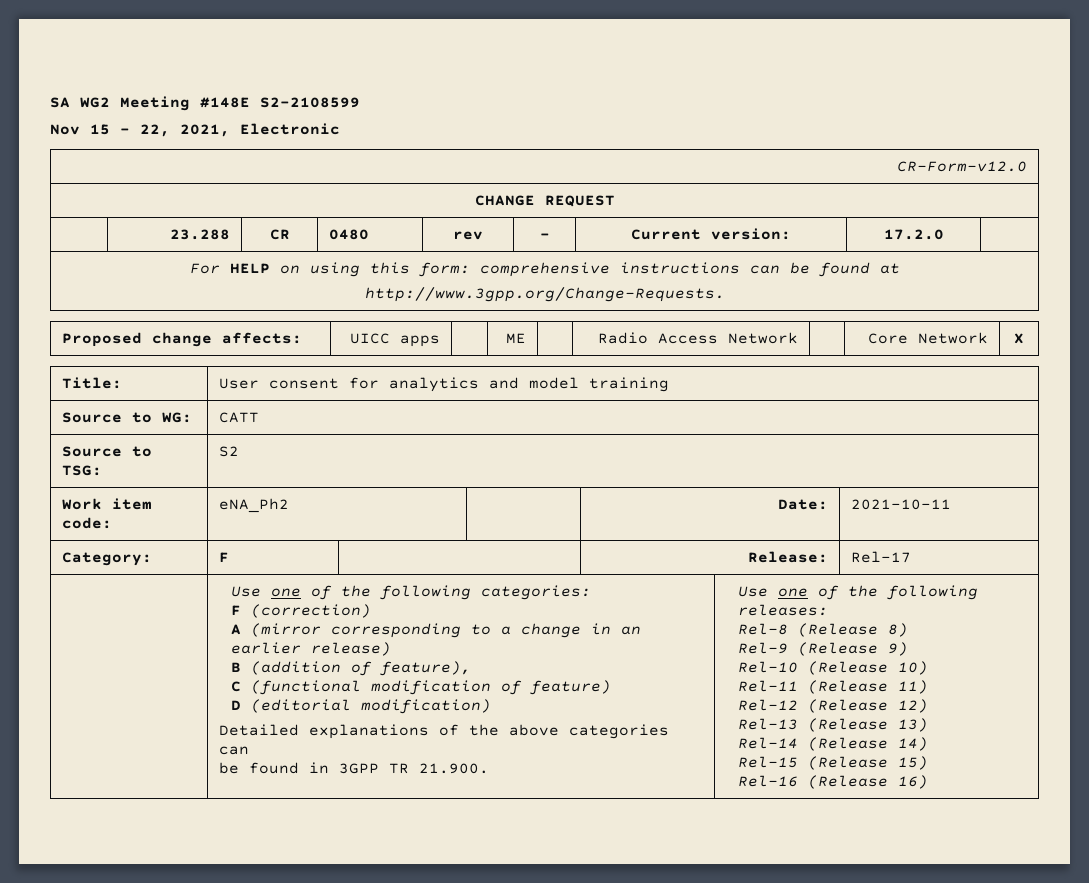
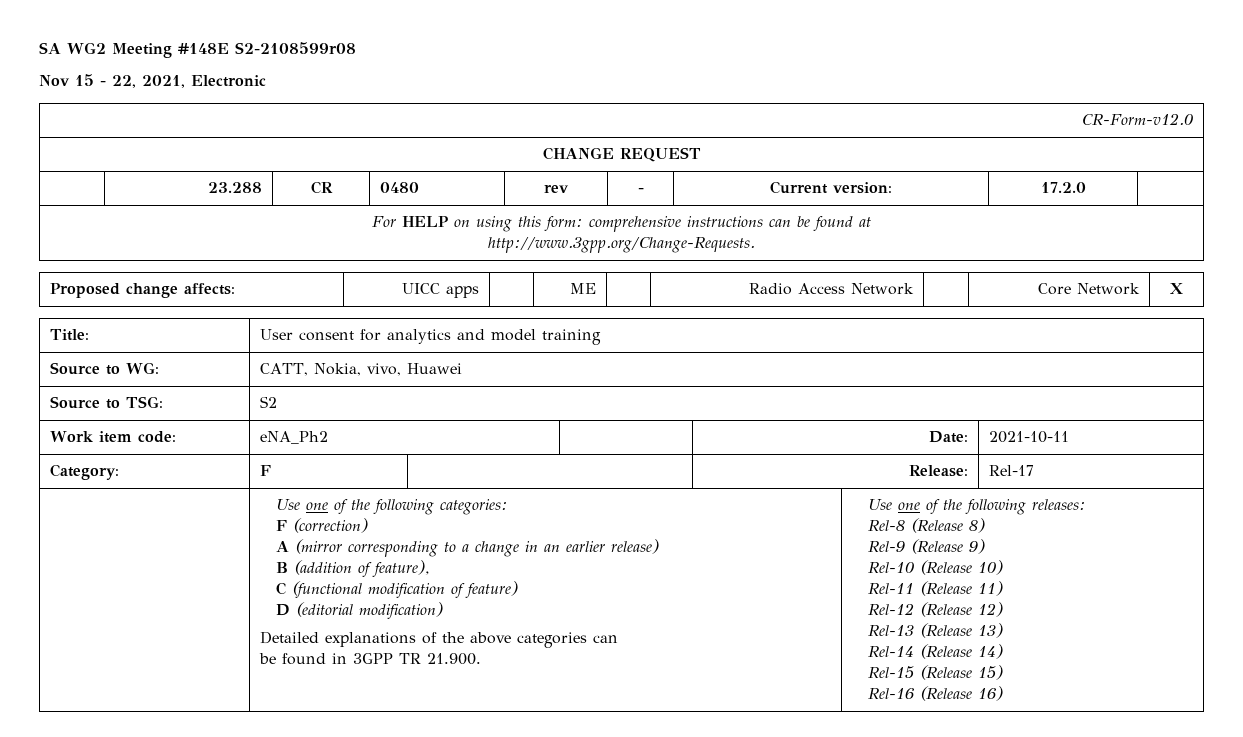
- SA WG2 Meeting #148E S2-2108599
+ SA WG2 Meeting #148E S2-2108599r08
- Source to WG: | CATT
+ Source to WG: | CATT, Nokia, vivo, Huawei

